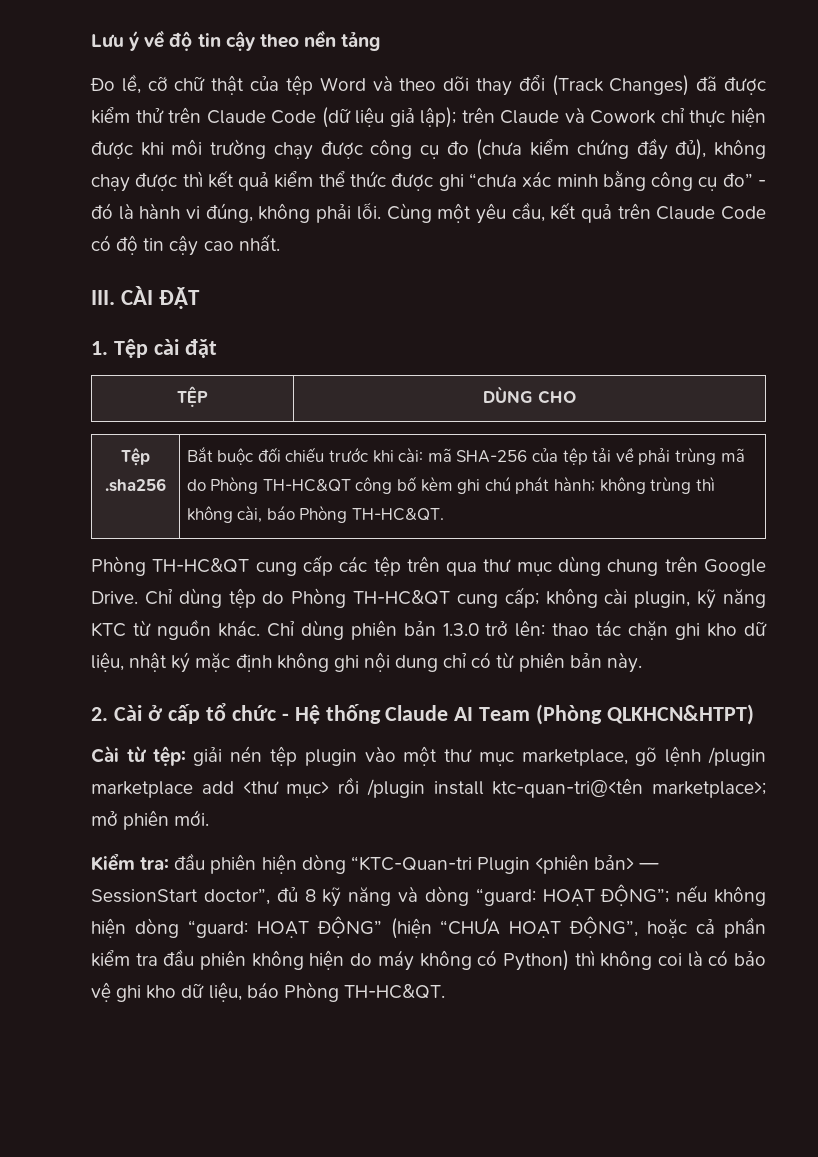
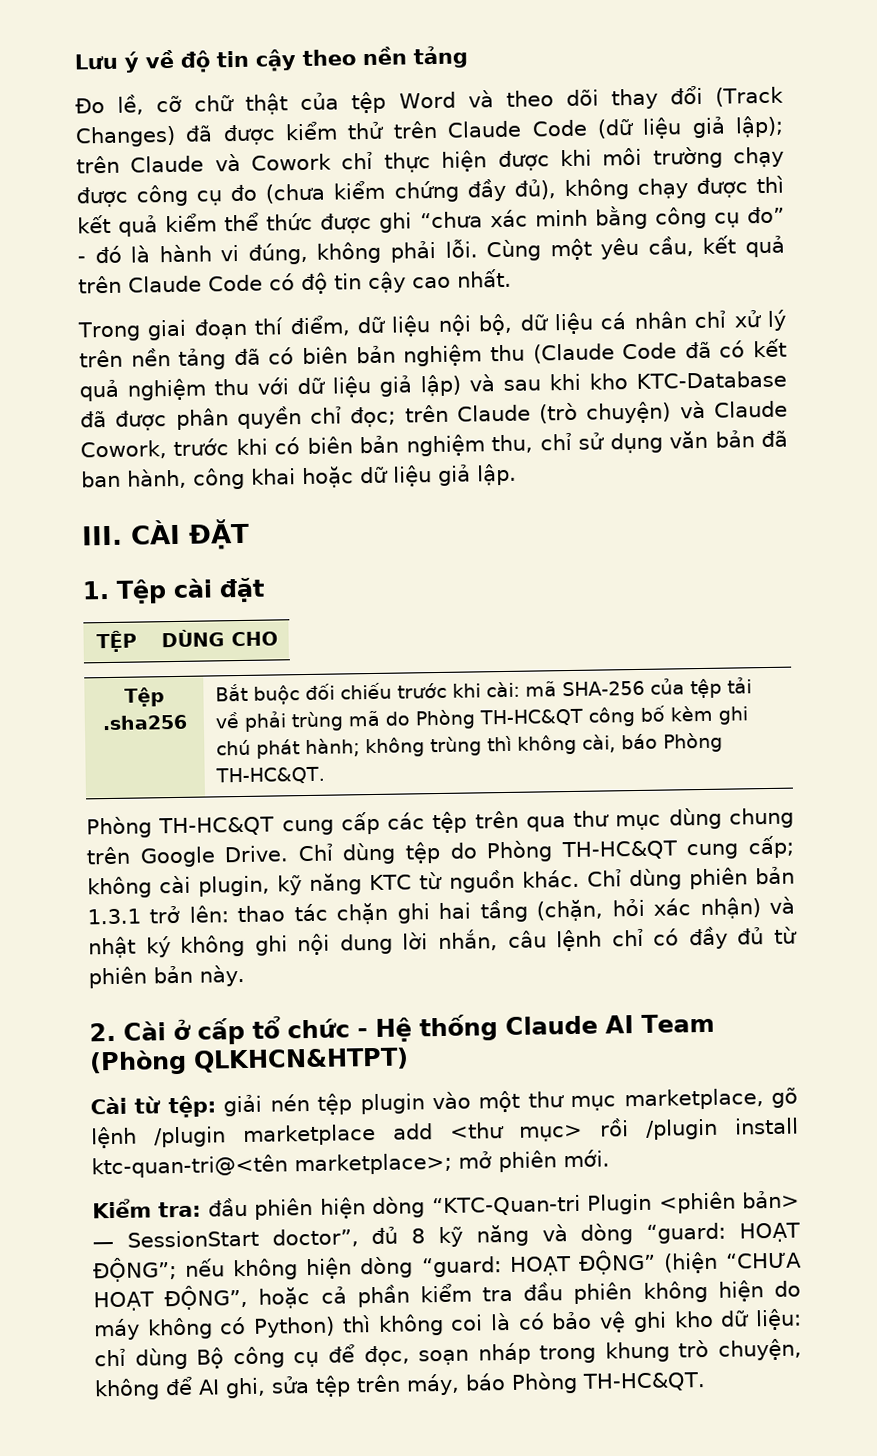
+ Trong giai đoạn thí điểm, dữ liệu nội bộ, dữ liệu cá nhân chỉ xử lý trên nền tảng đã có biên bản nghiệm thu (Claude Code đã có kết quả nghiệm thu với dữ liệu giả lập) và sau khi kho KTC-Database đã được phân quyền chỉ đọc; trên Claude (trò chuyện) và Claude Cowork, trước khi có biên bản nghiệm thu, chỉ sử dụng văn bản đã ban hành, công khai hoặc dữ liệu giả lập.
- Chỉ dùng phiên bản 1.3.0 trở lên: thao tác chặn ghi kho dữ liệu, nhật ký mặc định không ghi nội dung chỉ có từ phiên bản này.
+ Chỉ dùng phiên bản 1.3.1 trở lên: thao tác chặn ghi hai tầng (chặn, hỏi xác nhận) và nhật ký không ghi nội dung lời nhắn, câu lệnh chỉ có đầy đủ từ phiên bản này.
- Kiểm tra: đầu phiên hiện dòng “KTC-Quan-tri Plugin <phiên bản> — SessionStart doctor”, đủ 8 kỹ năng và dòng “guard: HOẠT ĐỘNG”; nếu không hiện dòng “guard: HOẠT ĐỘNG” (hiện “CHƯA HOẠT ĐỘNG”, hoặc cả phần kiểm tra đầu phiên không hiện do máy không có Python) thì không coi là có bảo vệ ghi kho dữ liệu, báo Phòng TH-HC&QT.
+ Kiểm tra: đầu phiên hiện dòng “KTC-Quan-tri Plugin <phiên bản> — SessionStart doctor”, đủ 8 kỹ năng và dòng “guard: HOẠT ĐỘNG”; nếu không hiện dòng “guard: HOẠT ĐỘNG” (hiện “CHƯA HOẠT ĐỘNG”, hoặc cả phần kiểm tra đầu phiên không hiện do máy không có Python) thì không coi là có bảo vệ ghi kho dữ liệu: chỉ dùng Bộ công cụ để đọc, soạn nháp trong khung trò chuyện, không để AI ghi, sửa tệp trên máy, báo Phòng TH-HC&QT.

